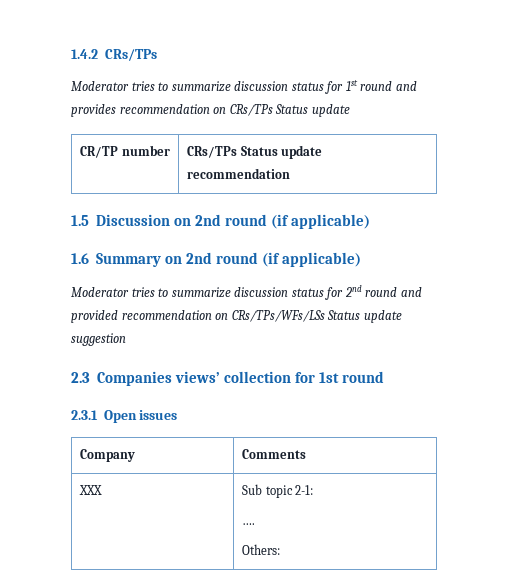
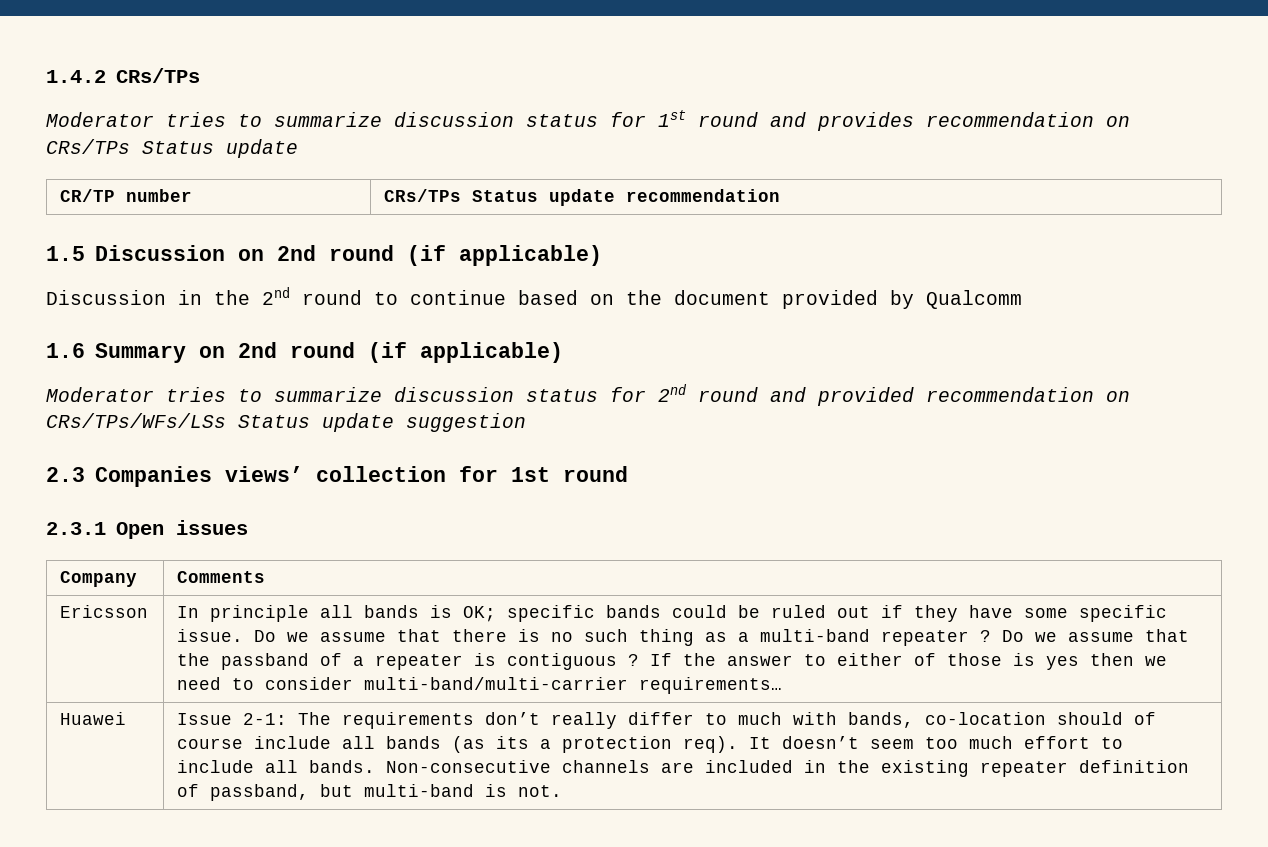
+ Discussion in the 2nd round to continue based on the document provided by Qualcomm
- XXX | Sub topic 2-1:
- ….
- Others:
+ Ericsson | In principle all bands is OK; specific bands could be ruled out if they have some specific issue. Do we assume that there is no such thing as a multi-band repeater ? Do we assume that the passband of a repeater is contiguous ? If the answer to either of those is yes then we need to consider multi-band/multi-carrier requirements…
+ Huawei | Issue 2-1: The requirements don’t really differ to much with bands, co-location should of course include all bands (as its a protection req). It doesn’t seem too much effort to include all bands. Non-consecutive channels are included in the existing repeater definition of passband, but multi-band is not.

